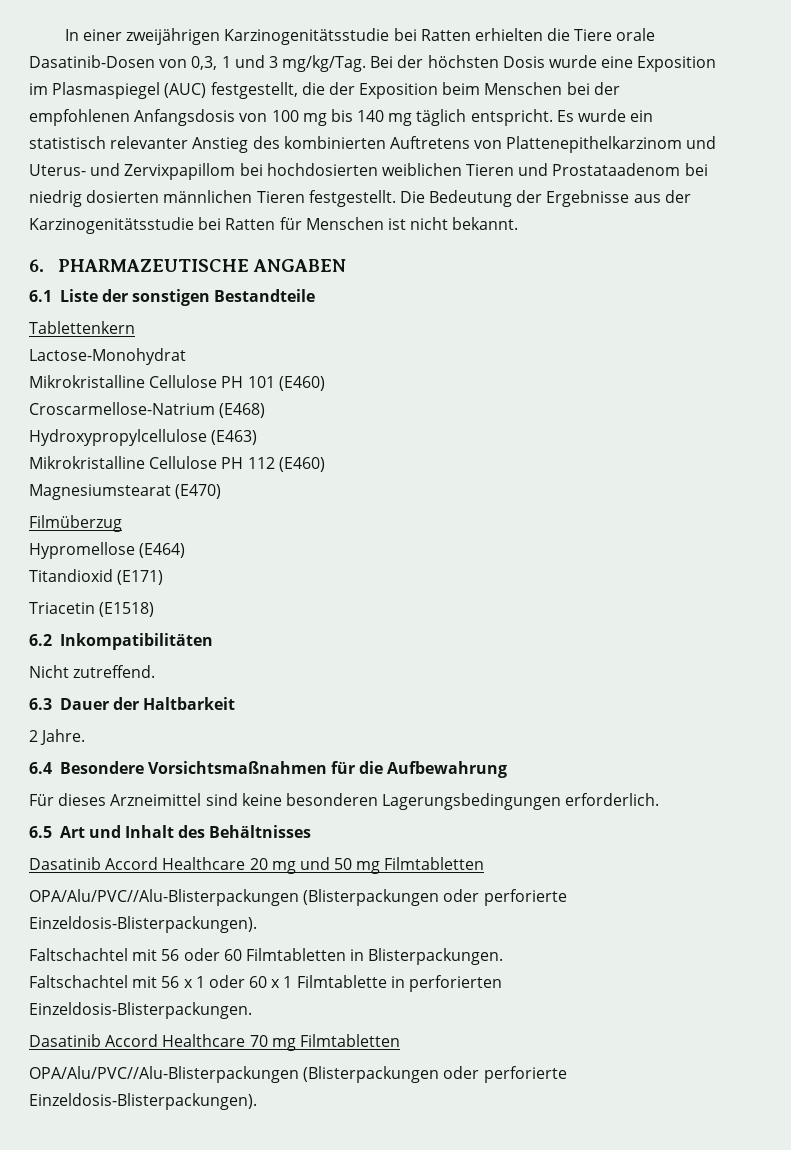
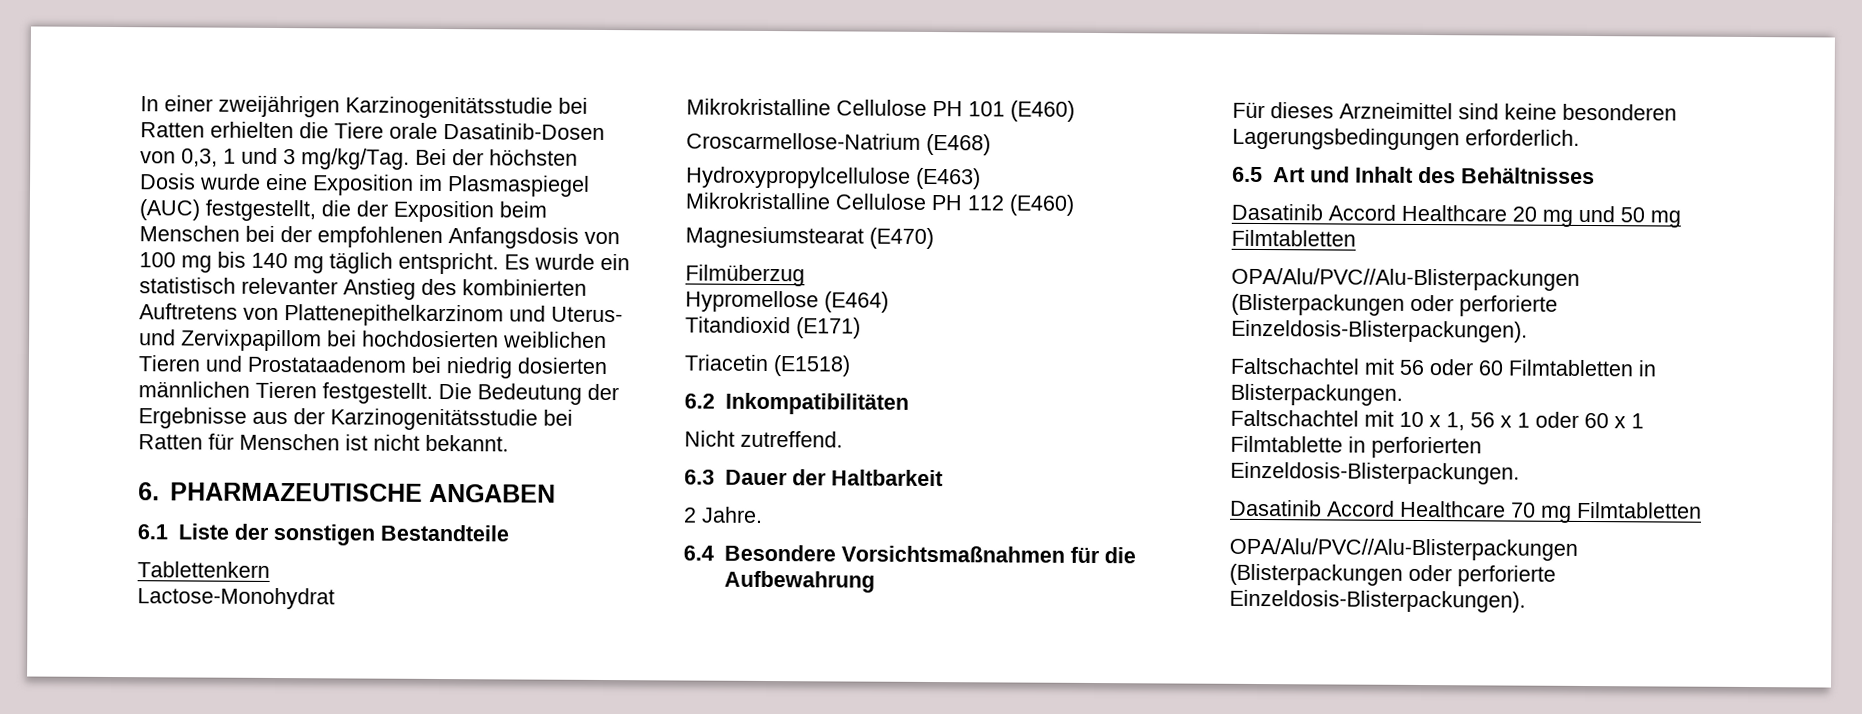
- Faltschachtel mit 56 x 1 oder 60 x 1 Filmtablette in perforierten Einzeldosis-Blisterpackungen.
+ Faltschachtel mit 10 x 1, 56 x 1 oder 60 x 1 Filmtablette in perforierten Einzeldosis-Blisterpackungen.

